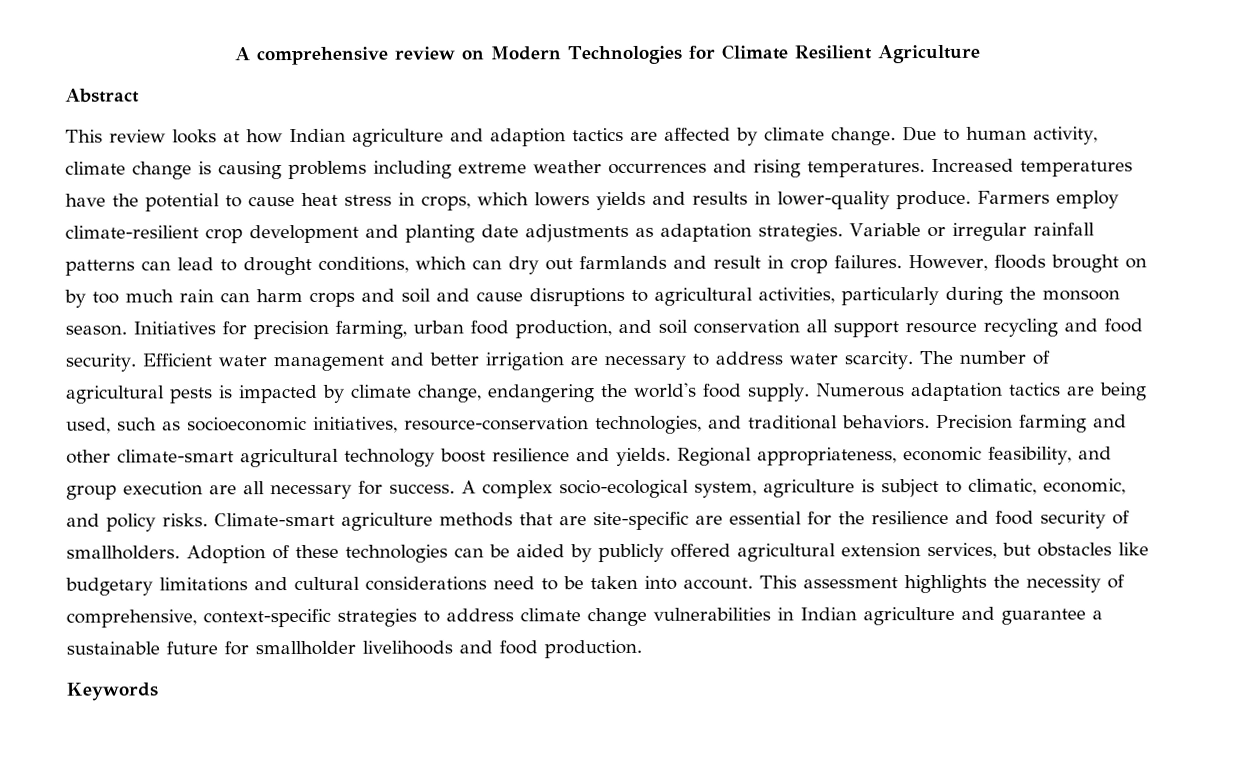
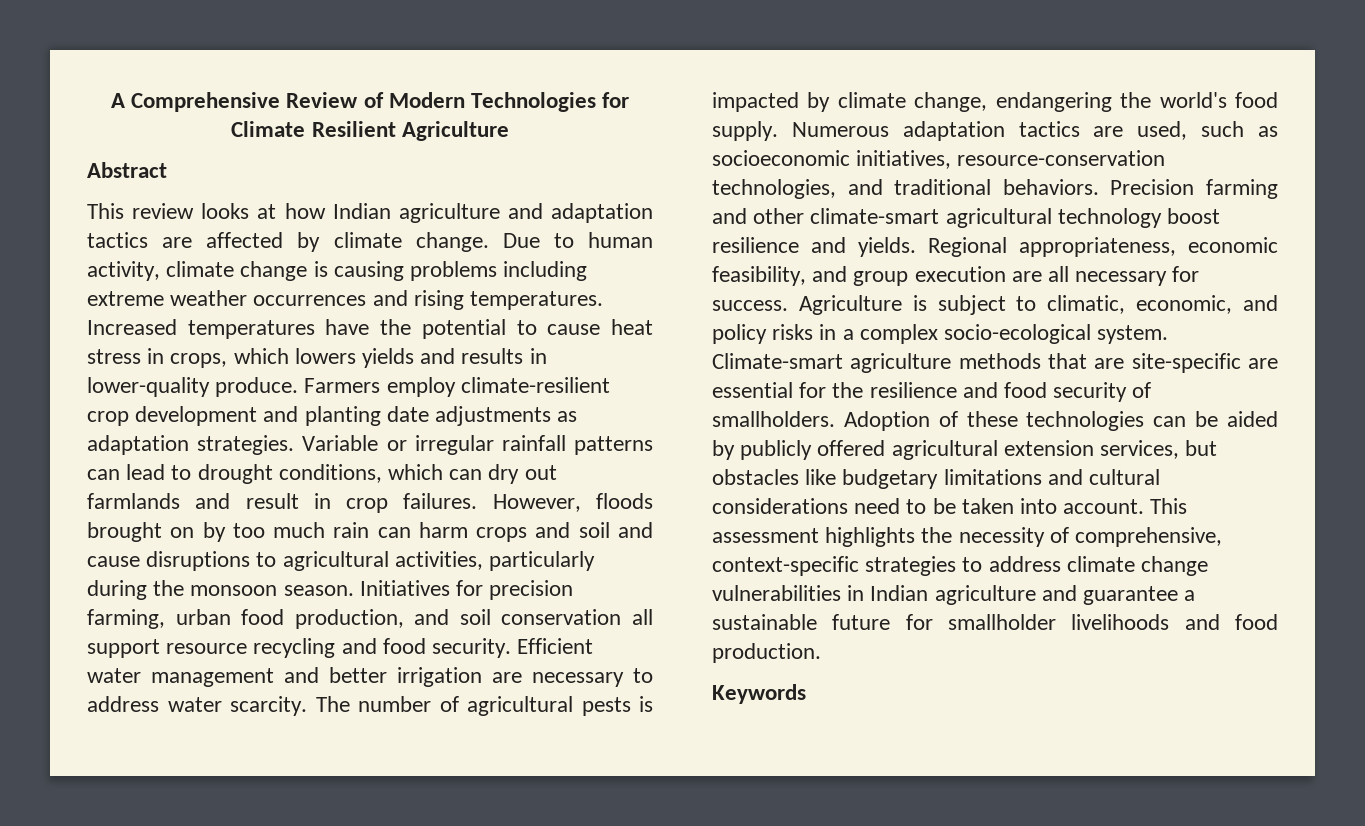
- A comprehensive review on Modern Technologies for Climate Resilient Agriculture
+ A Comprehensive Review of Modern Technologies for Climate Resilient Agriculture
- This review looks at how Indian agriculture and adaption tactics are affected by climate change.
+ This review looks at how Indian agriculture and adaptation tactics are affected by climate change.
- Numerous adaptation tactics are being used, such as socioeconomic initiatives, resource-conservation technologies, and traditional behaviors.
+ Numerous adaptation tactics are used, such as socioeconomic initiatives, resource-conservation technologies, and traditional behaviors.
- A complex socio-ecological system, agriculture is subject to climatic, economic, and policy risks.
+ Agriculture is subject to climatic, economic, and policy risks in a complex socio-ecological system.

